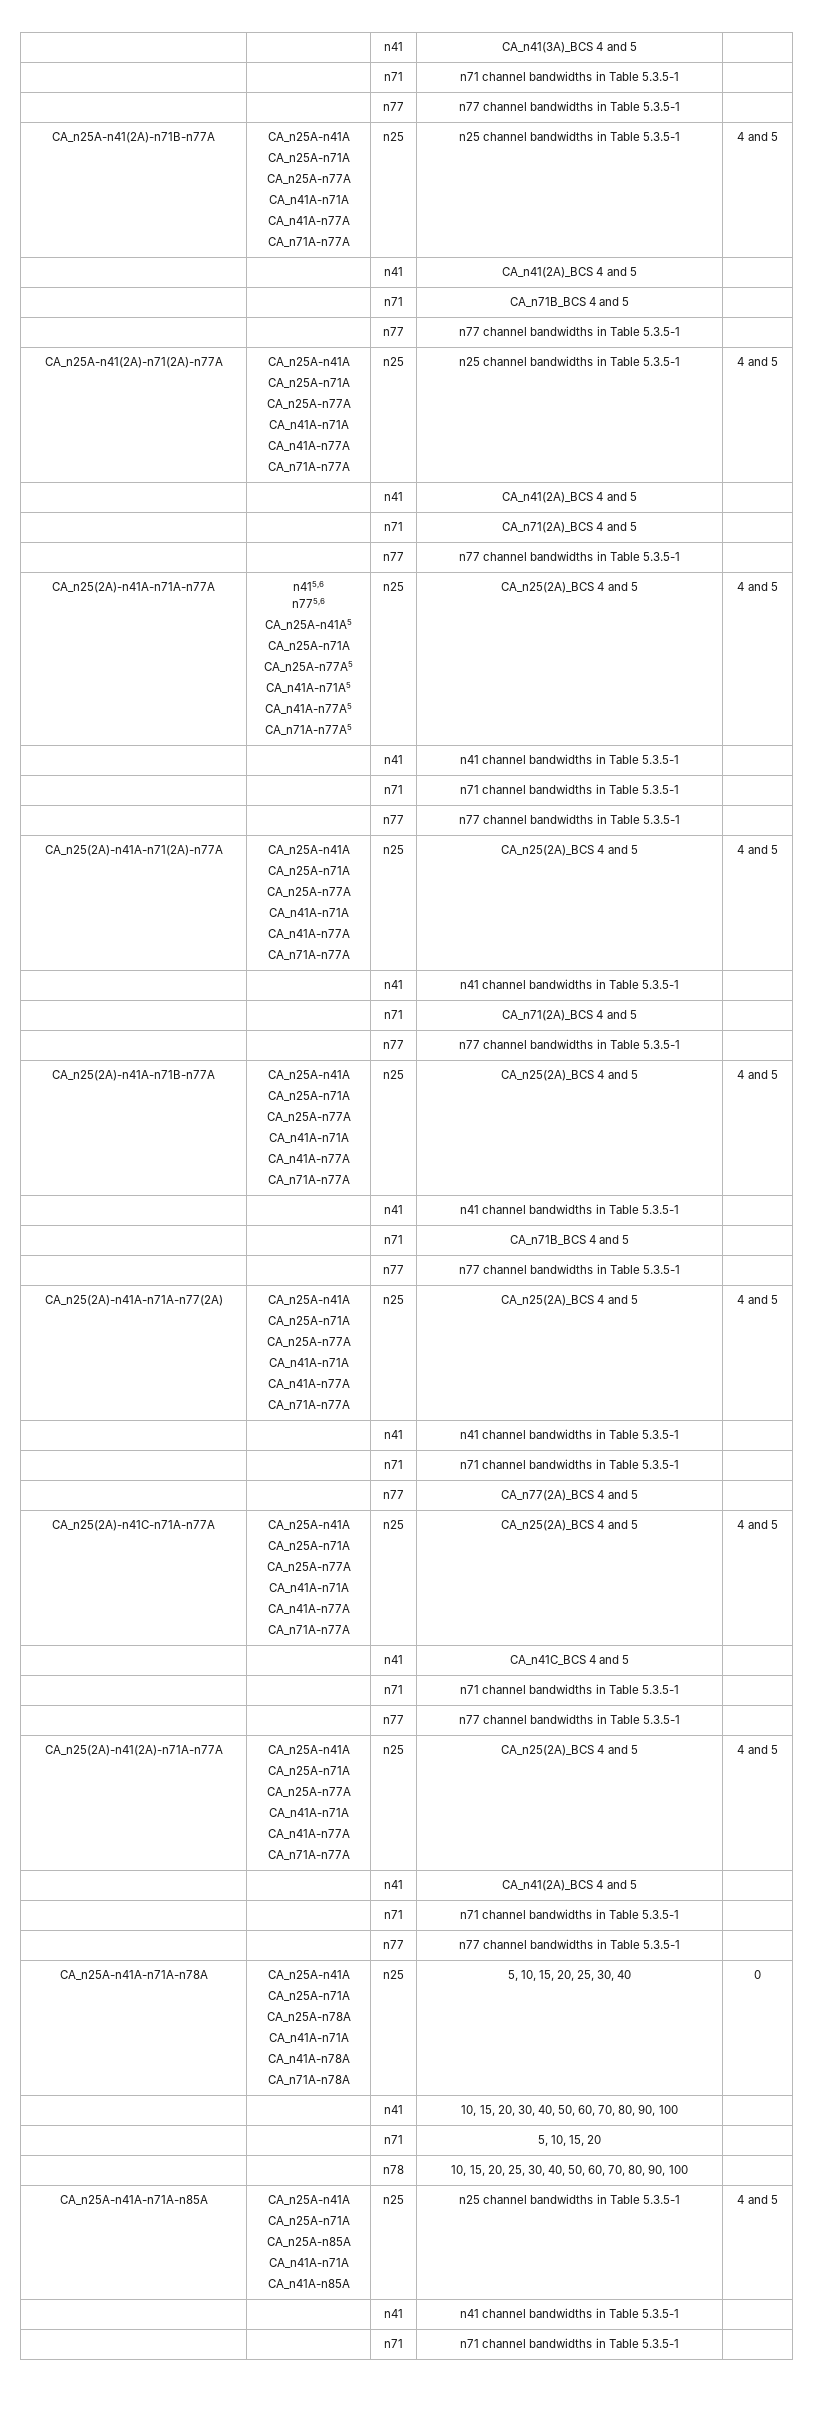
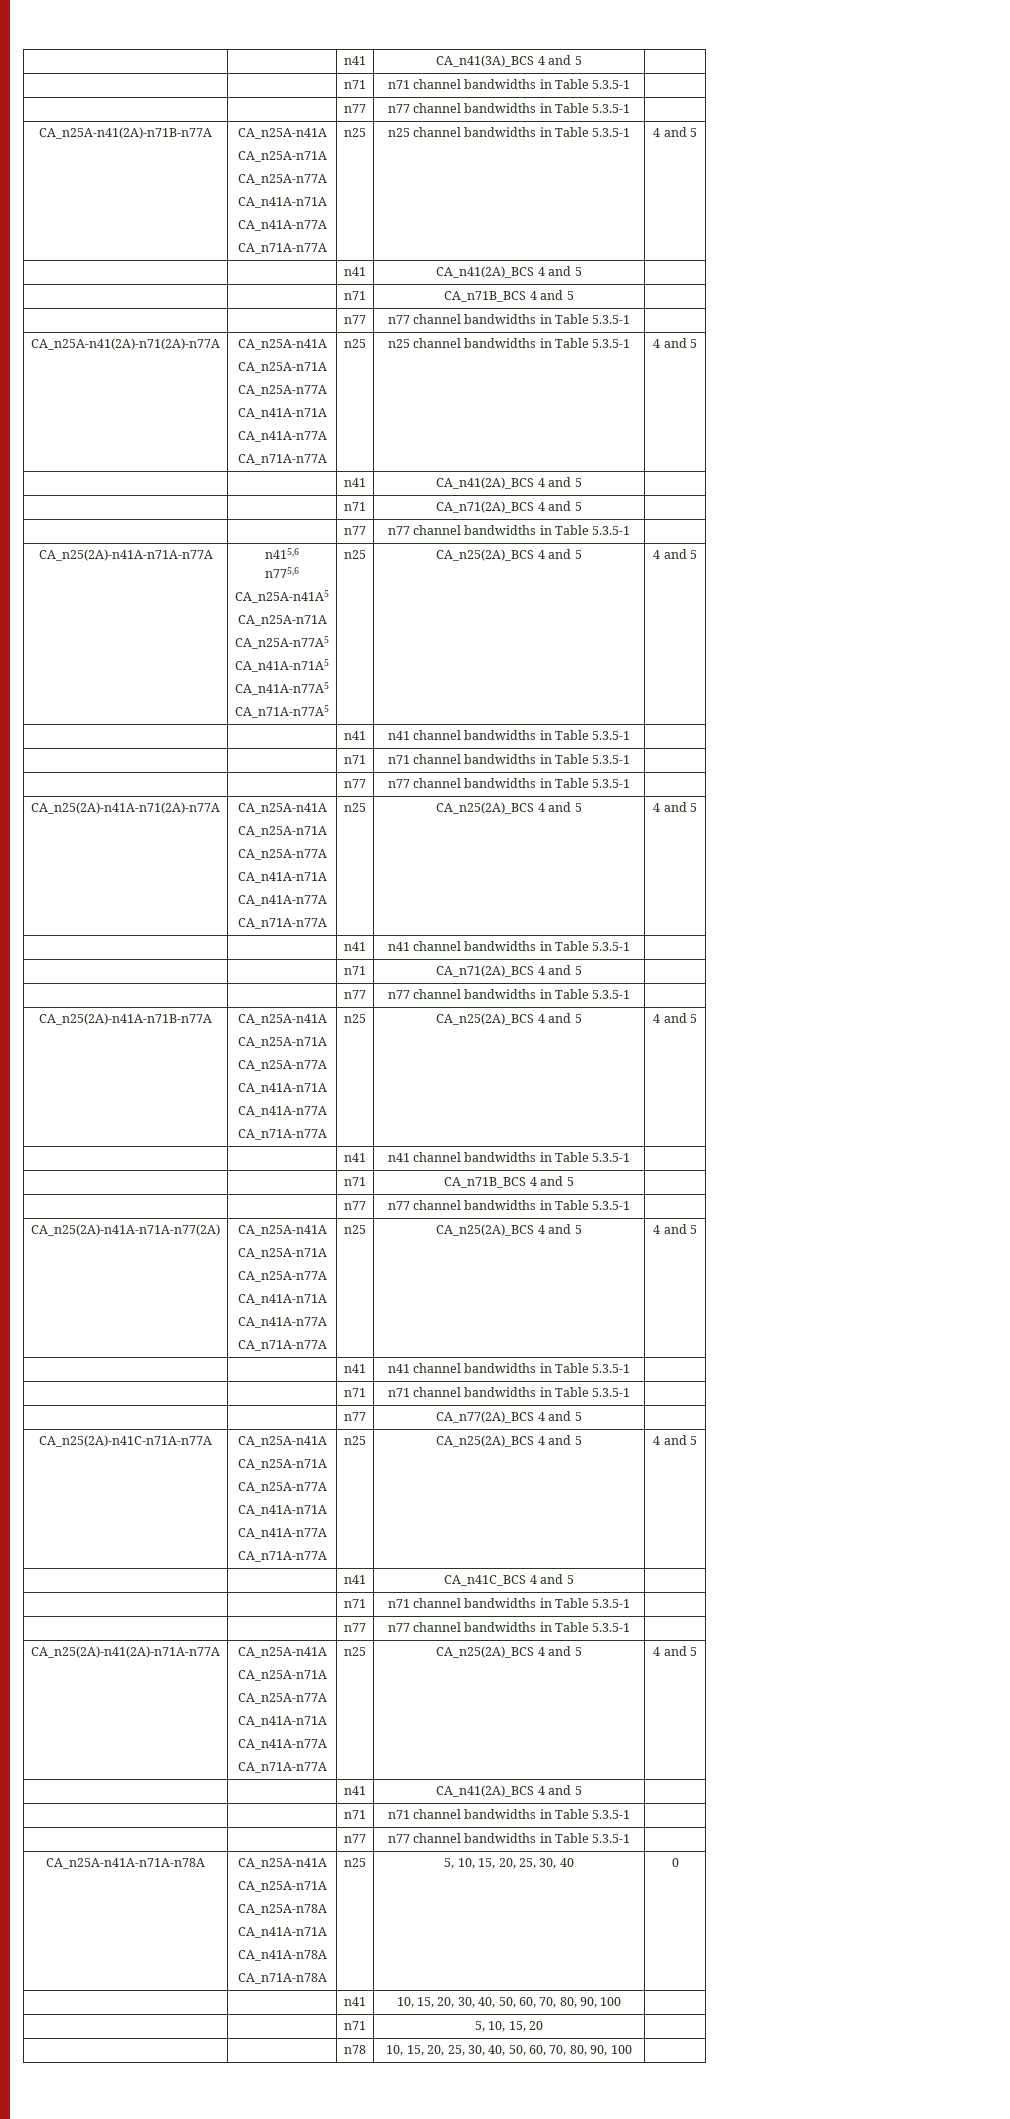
- CA_n25A-n41A-n71A-n85A | CA_n25A-n41A
- CA_n25A-n71A
- CA_n25A-n85A
- CA_n41A-n71A
- CA_n41A-n85A | n25 | n25 channel bandwidths in Table 5.3.5-1 | 4 and 5
- | | n41 | n41 channel bandwidths in Table 5.3.5-1 |
- | | n71 | n71 channel bandwidths in Table 5.3.5-1 |

